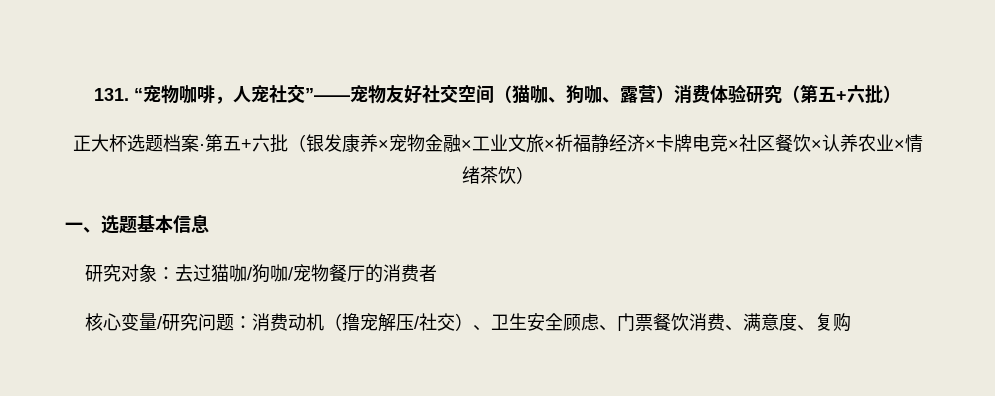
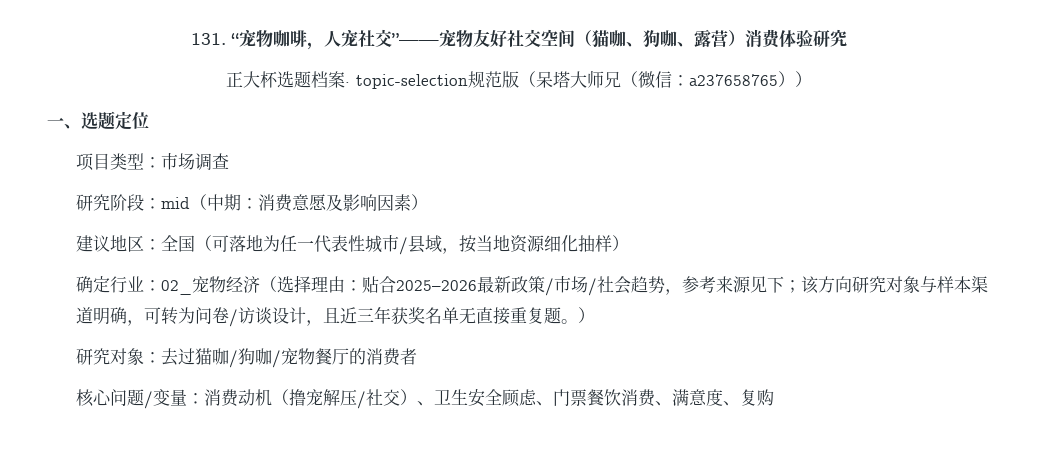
- 131. “宠物咖啡，人宠社交”——宠物友好社交空间（猫咖、狗咖、露营）消费体验研究（第五+六批）
+ 131. “宠物咖啡，人宠社交”——宠物友好社交空间（猫咖、狗咖、露营）消费体验研究
- 正大杯选题档案·第五+六批（银发康养×宠物金融×工业文旅×祈福静经济×卡牌电竞×社区餐饮×认养农业×情绪茶饮）
- 一、选题基本信息
+ 正大杯选题档案· topic-selection规范版（呆塔大师兄（微信：a237658765））
+ 一、选题定位
+ 项目类型：市场调查
+ 研究阶段：mid（中期：消费意愿及影响因素）
+ 建议地区：全国（可落地为任一代表性城市/县域，按当地资源细化抽样）
+ 确定行业：02_宠物经济（选择理由：贴合2025–2026最新政策/市场/社会趋势，参考来源见下；该方向研究对象与样本渠道明确，可转为问卷/访谈设计，且近三年获奖名单无直接重复题。）
- 核心变量/研究问题：消费动机（撸宠解压/社交）、卫生安全顾虑、门票餐饮消费、满意度、复购
+ 核心问题/变量：消费动机（撸宠解压/社交）、卫生安全顾虑、门票餐饮消费、满意度、复购

